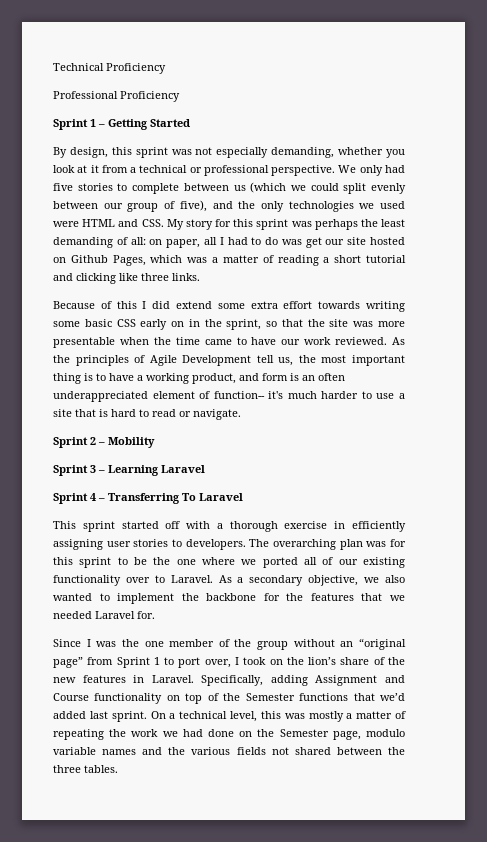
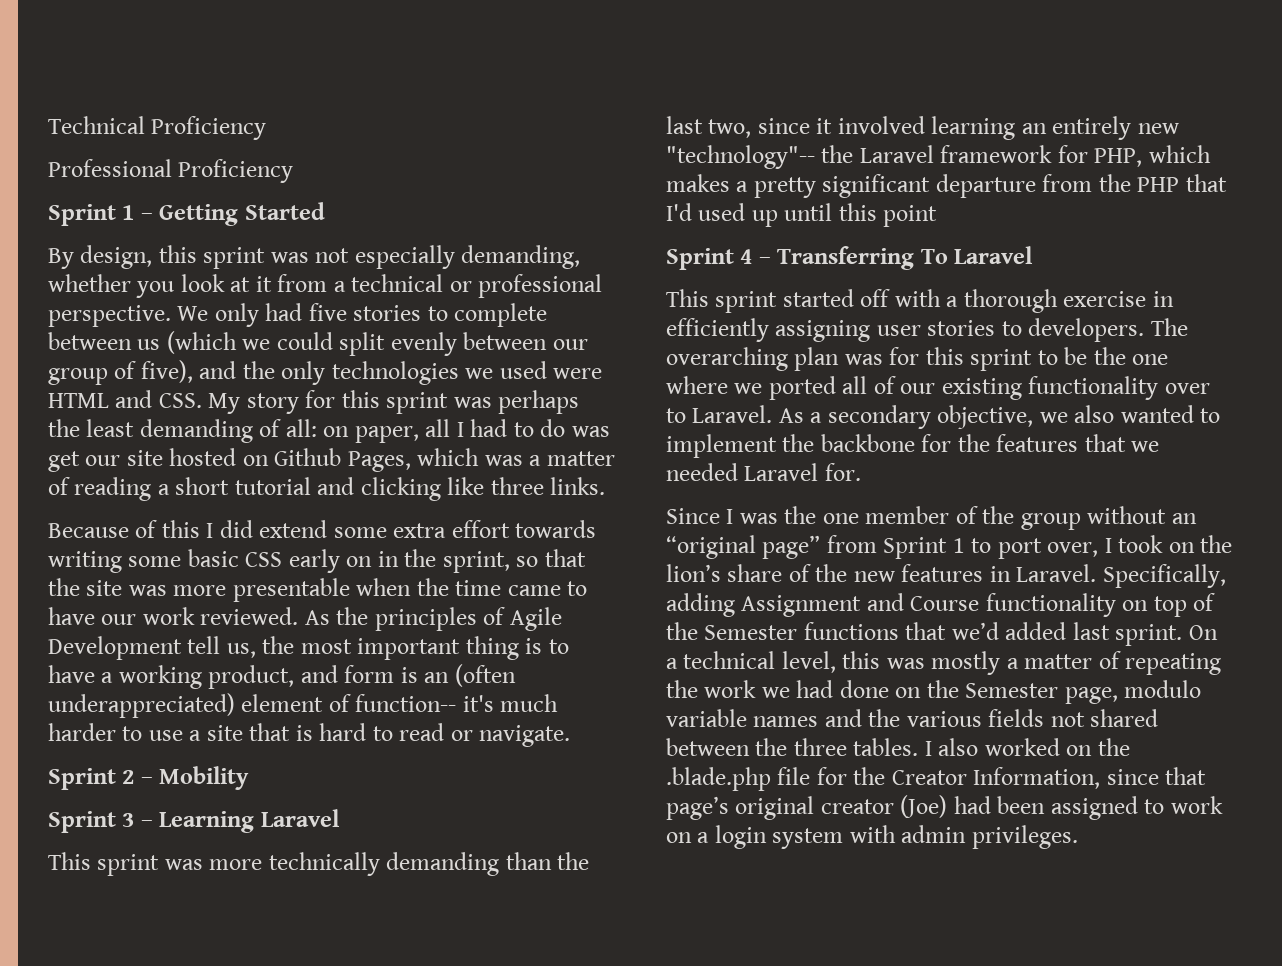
- As the principles of Agile Development tell us, the most important thing is to have a working product, and form is an often underappreciated element of function-- it's much harder to use a site that is hard to read or navigate.
+ As the principles of Agile Development tell us, the most important thing is to have a working product, and form is an (often underappreciated) element of function-- it's much harder to use a site that is hard to read or navigate.
+ This sprint was more technically demanding than the last two, since it involved learning an entirely new "technology"-- the Laravel framework for PHP, which makes a pretty significant departure from the PHP that I'd used up until this point
+ I also worked on the .blade.php file for the Creator Information, since that page’s original creator (Joe) had been assigned to work on a login system with admin privileges.

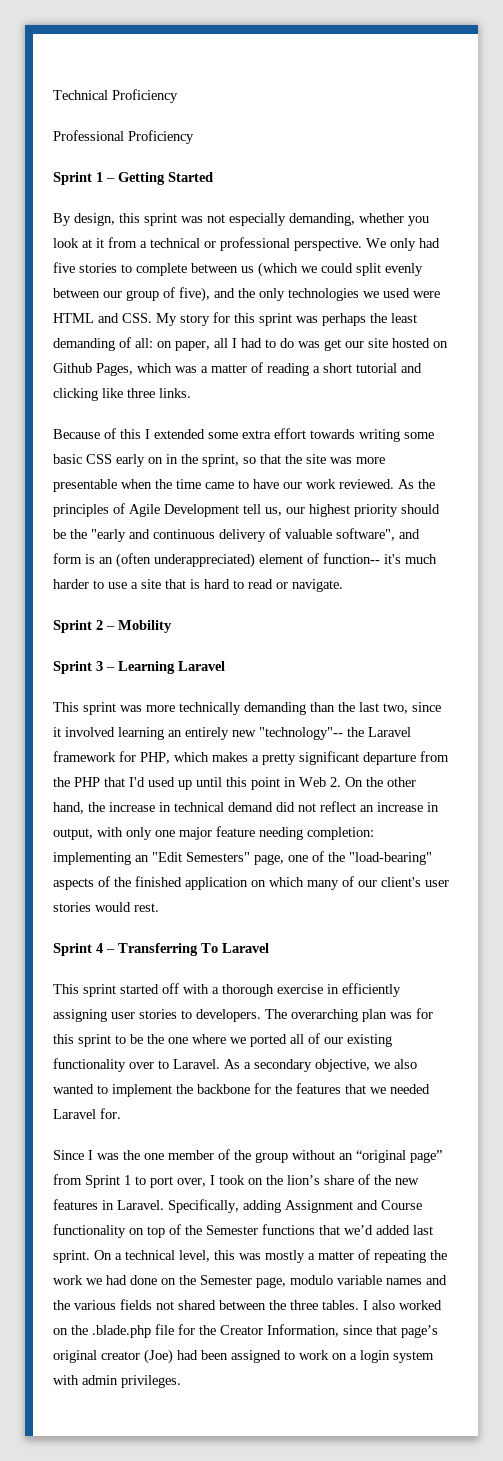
- Because of this I did extend some extra effort towards writing some basic CSS early on in the sprint, so that the site was more presentable when the time came to have our work reviewed.
+ Because of this I extended some extra effort towards writing some basic CSS early on in the sprint, so that the site was more presentable when the time came to have our work reviewed.
- As the principles of Agile Development tell us, the most important thing is to have a working product, and form is an (often underappreciated) element of function-- it's much harder to use a site that is hard to read or navigate.
+ As the principles of Agile Development tell us, our highest priority should be the "early and continuous delivery of valuable software", and form is an (often underappreciated) element of function-- it's much harder to use a site that is hard to read or navigate.
- This sprint was more technically demanding than the last two, since it involved learning an entirely new "technology"-- the Laravel framework for PHP, which makes a pretty significant departure from the PHP that I'd used up until this point
+ This sprint was more technically demanding than the last two, since it involved learning an entirely new "technology"-- the Laravel framework for PHP, which makes a pretty significant departure from the PHP that I'd used up until this point in Web 2. On the other hand, the increase in technical demand did not reflect an increase in output, with only one major feature needing completion: implementing an "Edit Semesters" page, one of the "load-bearing" aspects of the finished application on which many of our client's user stories would rest.

